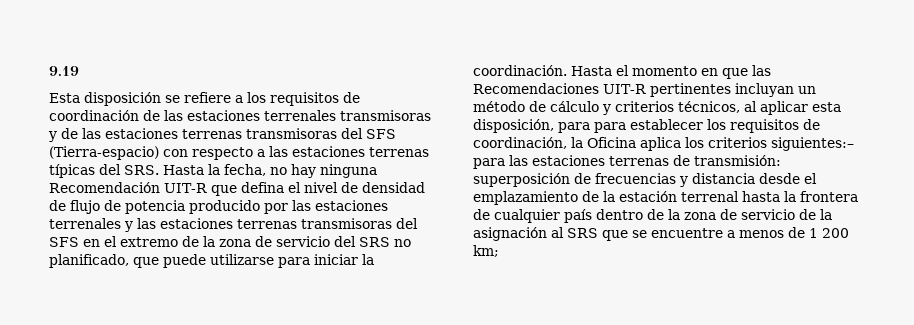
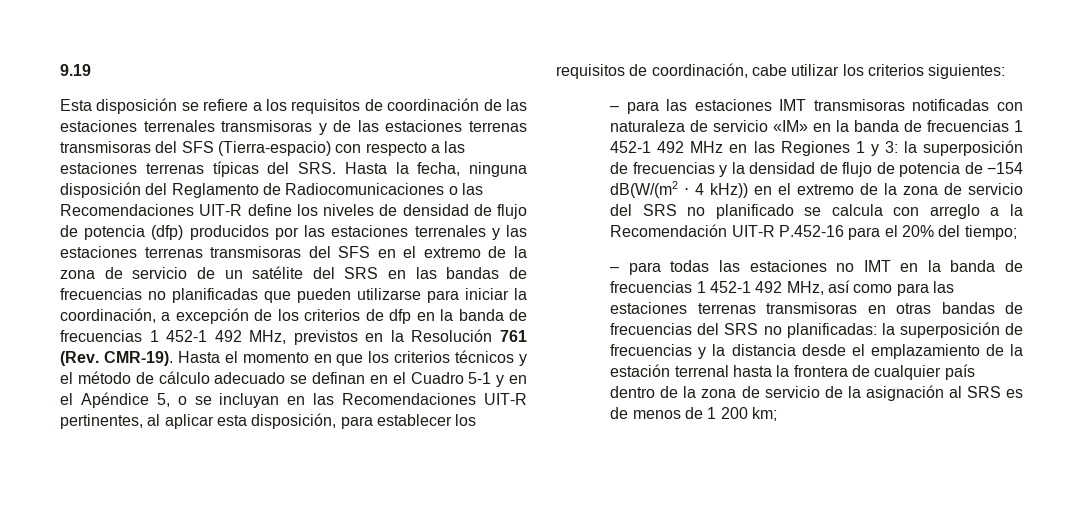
- Esta disposición se refiere a los requisitos de coordinación de las estaciones terrenales transmisoras y de las estaciones terrenas transmisoras del SFS (Tierra-espacio) con respecto a las estaciones terrenas típicas del SRS. Hasta la fecha, no hay ninguna Recomendación UIT-R que defina el nivel de densidad de flujo de potencia producido por las estaciones terrenales y las estaciones terrenas transmisoras del SFS en el extremo de la zona de servicio del SRS no planificado, que puede utilizarse para iniciar la coordinación.
+ Esta disposición se refiere a los requisitos de coordinación de las estaciones terrenales transmisoras y de las estaciones terrenas transmisoras del SFS (Tierra-espacio) con respecto a las estaciones terrenas típicas del SRS. Hasta la fecha, ninguna disposición del Reglamento de Radiocomunicaciones o las Recomendaciones UIT-R define los niveles de densidad de flujo de potencia (dfp) producidos por las estaciones terrenales y las estaciones terrenas transmisoras del SFS en el extremo de la zona de servicio de un satélite del SRS en las bandas de frecuencias no planificadas que pueden utilizarse para iniciar la coordinación, a excepción de los criterios de dfp en la banda de frecuencias 1 452-1 492 MHz, previstos en la Resolución 761 (Rev. CMR-19).
- Hasta el momento en que las Recomendaciones UIT-R pertinentes incluyan un método de cálculo y criterios técnicos, al aplicar esta disposición, para para establecer los requisitos de coordinación, la Oficina aplica los criterios siguientes:– para las estaciones terrenas de transmisión: superposición de frecuencias y distancia desde el emplazamiento de la estación terrenal hasta la frontera de cualquier país dentro de la zona de servicio de la asignación al SRS que se encuentre a menos de 1 200 km;
+ Hasta el momento en que los criterios técnicos y el método de cálculo adecuado se definan en el Cuadro 5-1 y en el Apéndice 5, o se incluyan en las Recomendaciones UIT-R pertinentes, al aplicar esta disposición, para establecer los requisitos de coordinación, cabe utilizar los criterios siguientes:
+ – para las estaciones IMT transmisoras notificadas con naturaleza de servicio «IM» en la banda de frecuencias 1 452-1 492 MHz en las Regiones 1 y 3: la superposición de frecuencias y la densidad de flujo de potencia de −154 dB(W/(m2 ⋅ 4 kHz)) en el extremo de la zona de servicio del SRS no planificado se calcula con arreglo a la Recomendación UIT-R P.452-16 para el 20% del tiempo;
+ – para todas las estaciones no IMT en la banda de frecuencias 1 452-1 492 MHz, así como para las estaciones terrenas transmisoras en otras bandas de frecuencias del SRS no planificadas: la superposición de frecuencias y la distancia desde el emplazamiento de la estación terrenal hasta la frontera de cualquier país dentro de la zona de servicio de la asignación al SRS es de menos de 1 200 km;

